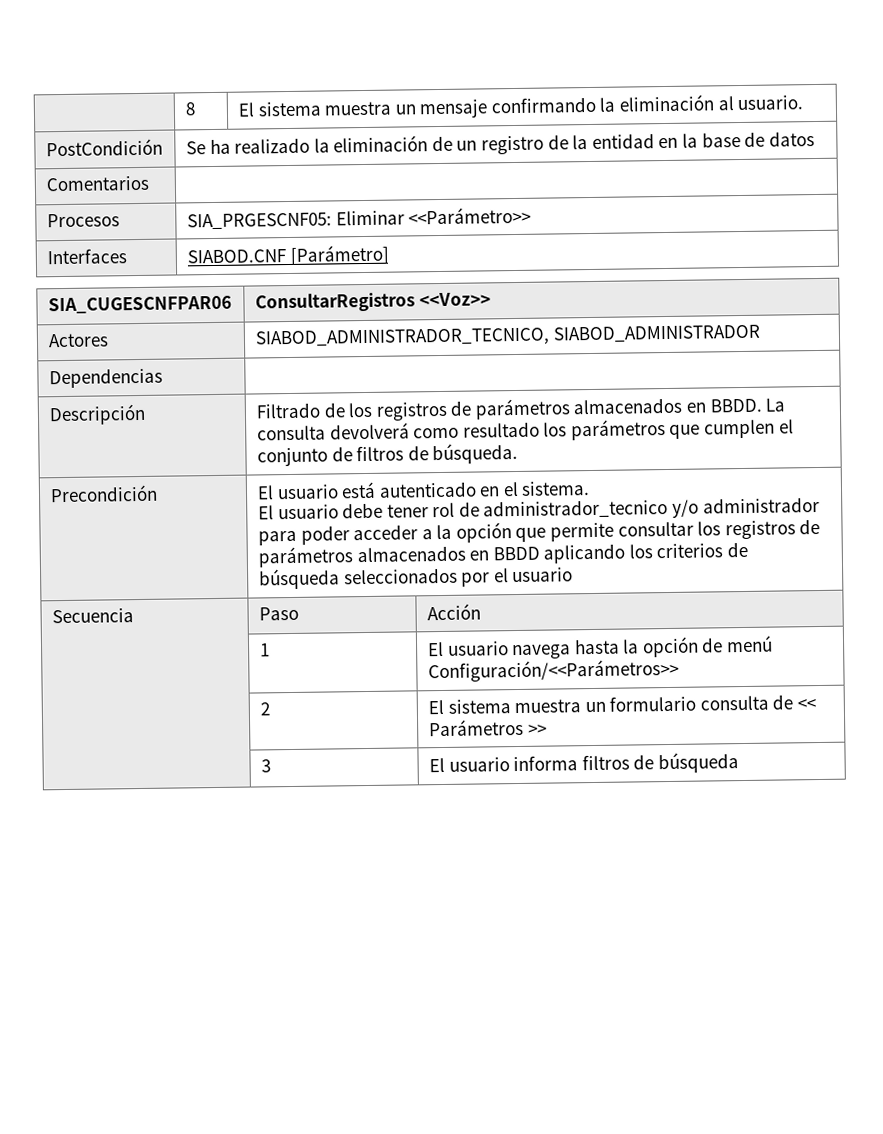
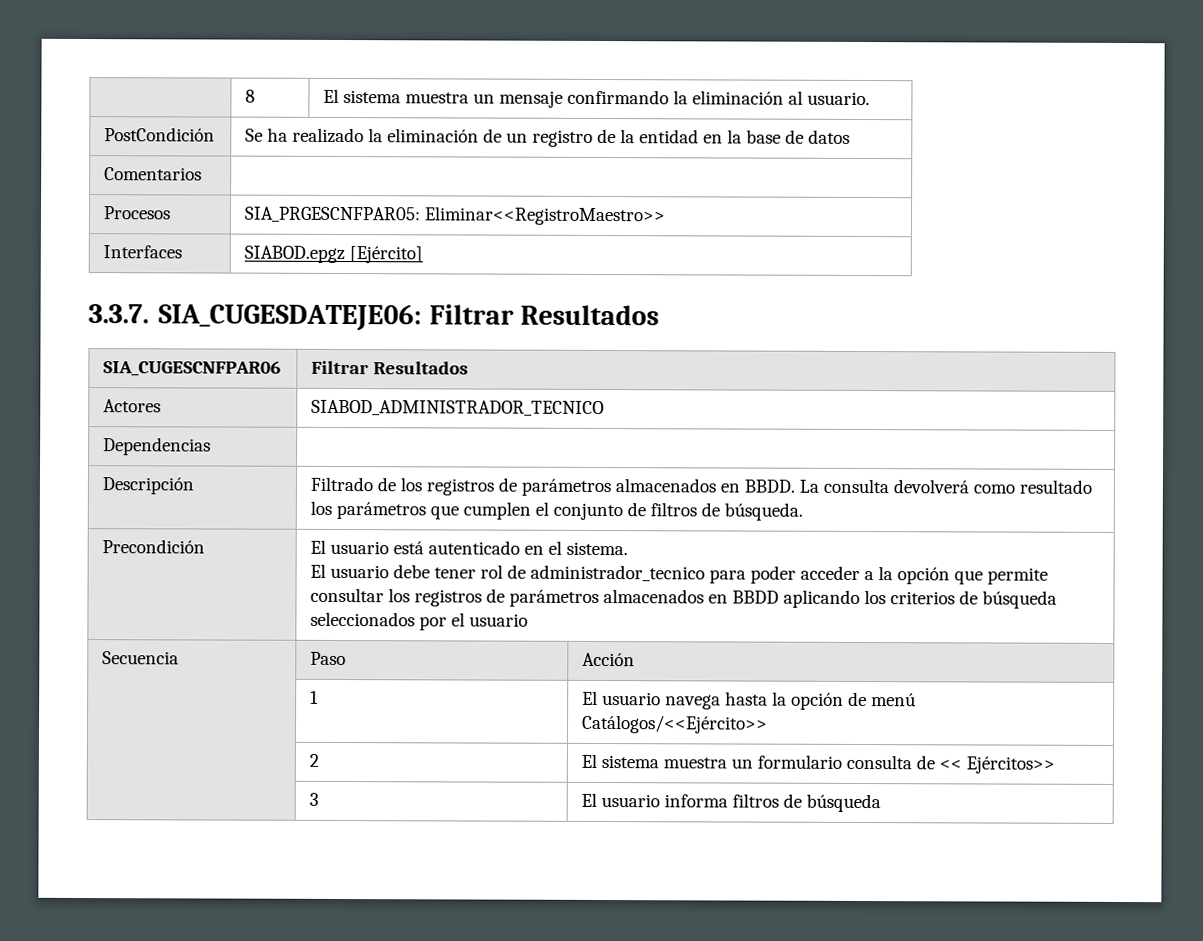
- Procesos | SIA_PRGESCNF05: Eliminar <<Parámetro>>
- Interfaces | SIABOD.CNF [Parámetro]
+ Procesos | SIA_PRGESCNFPAR05: Eliminar<<RegistroMaestro>>
+ Interfaces | SIABOD.epgz [Ejército]
+ 3.3.7. SIA_CUGESDATEJE06: Filtrar Resultados
- SIA_CUGESCNFPAR06 | ConsultarRegistros <<Voz>>
+ SIA_CUGESCNFPAR06 | Filtrar Resultados
- Actores | SIABOD_ADMINISTRADOR_TECNICO, SIABOD_ADMINISTRADOR
+ Actores | SIABOD_ADMINISTRADOR_TECNICO
- El usuario debe tener rol de administrador_tecnico y/o administrador para poder acceder a la opción que permite consultar los registros de parámetros almacenados en BBDD aplicando los criterios de búsqueda seleccionados por el usuario
+ El usuario debe tener rol de administrador_tecnico para poder acceder a la opción que permite consultar los registros de parámetros almacenados en BBDD aplicando los criterios de búsqueda seleccionados por el usuario
- | 1 | El usuario navega hasta la opción de menú Configuración/<<Parámetros>>
+ | 1 | El usuario navega hasta la opción de menú Catálogos/<<Ejército>>
- | 2 | El sistema muestra un formulario consulta de << Parámetros >>
+ | 2 | El sistema muestra un formulario consulta de << Ejércitos>>

